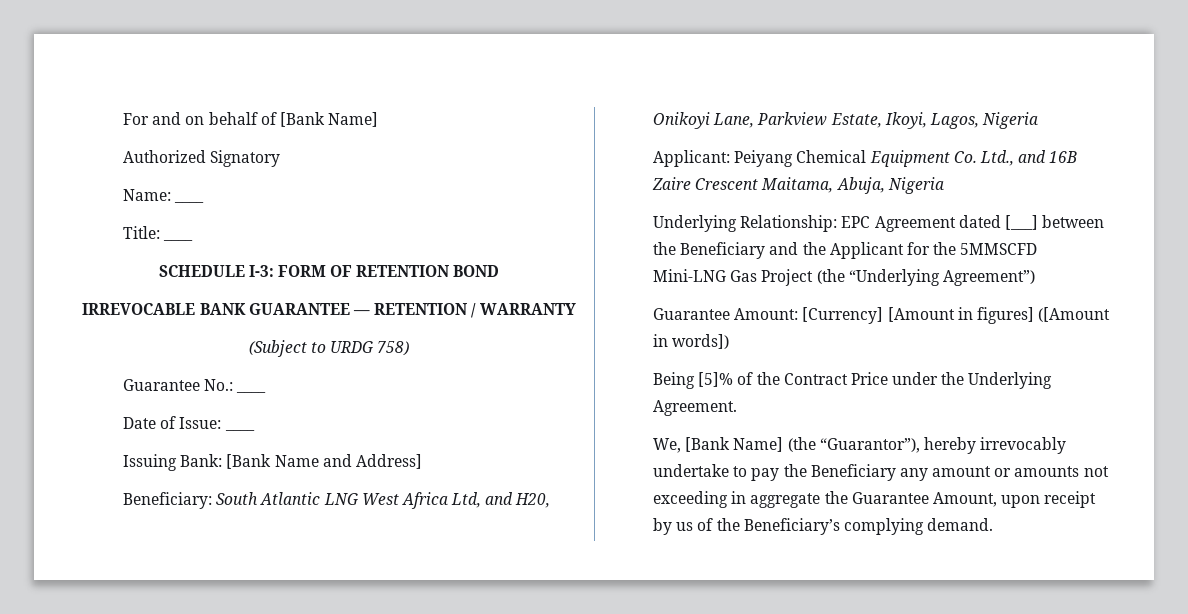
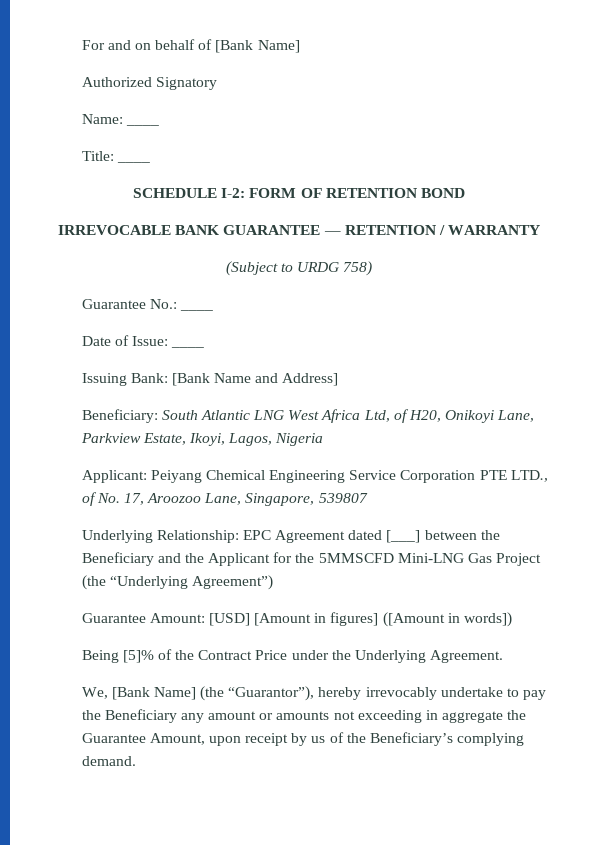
- SCHEDULE I-3: FORM OF RETENTION BOND
+ SCHEDULE I-2: FORM OF RETENTION BOND
- Beneficiary: South Atlantic LNG West Africa Ltd, and H20, Onikoyi Lane, Parkview Estate, Ikoyi, Lagos, Nigeria
+ Beneficiary: South Atlantic LNG West Africa Ltd, of H20, Onikoyi Lane, Parkview Estate, Ikoyi, Lagos, Nigeria
- Applicant: Peiyang Chemical Equipment Co. Ltd., and 16B Zaire Crescent Maitama, Abuja, Nigeria
+ Applicant: Peiyang Chemical Engineering Service Corporation PTE LTD., of No. 17, Aroozoo Lane, Singapore, 539807
- Guarantee Amount: [Currency] [Amount in figures] ([Amount in words])
+ Guarantee Amount: [USD] [Amount in figures] ([Amount in words])

